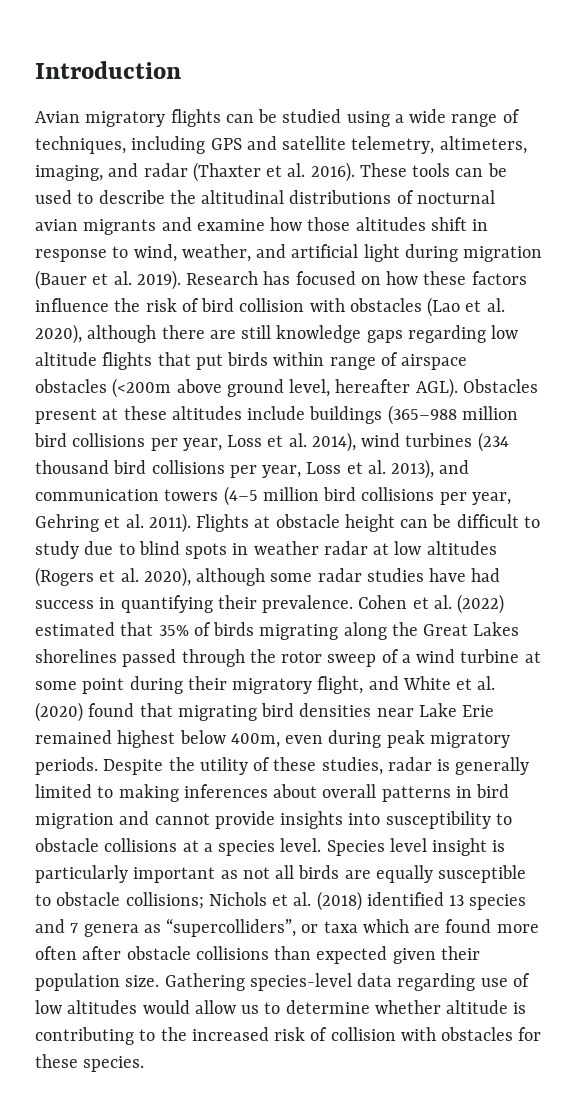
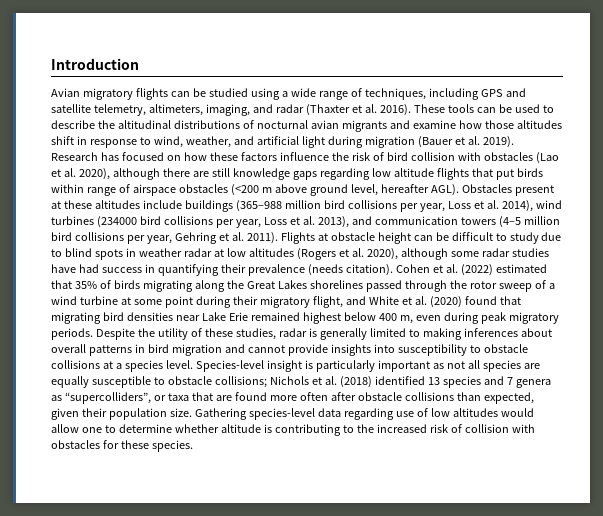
- Research has focused on how these factors influence the risk of bird collision with obstacles (Lao et al. 2020), although there are still knowledge gaps regarding low altitude flights that put birds within range of airspace obstacles (<200m above ground level, hereafter AGL).
+ Research has focused on how these factors influence the risk of bird collision with obstacles (Lao et al. 2020), although there are still knowledge gaps regarding low altitude flights that put birds within range of airspace obstacles (<200 m above ground level, hereafter AGL).
- Obstacles present at these altitudes include buildings (365–988 million bird collisions per year, Loss et al. 2014), wind turbines (234 thousand bird collisions per year, Loss et al. 2013), and communication towers (4–5 million bird collisions per year, Gehring et al. 2011).
+ Obstacles present at these altitudes include buildings (365–988 million bird collisions per year, Loss et al. 2014), wind turbines (234000 bird collisions per year, Loss et al. 2013), and communication towers (4–5 million bird collisions per year, Gehring et al. 2011).
- Flights at obstacle height can be difficult to study due to blind spots in weather radar at low altitudes (Rogers et al. 2020), although some radar studies have had success in quantifying their prevalence.
+ Flights at obstacle height can be difficult to study due to blind spots in weather radar at low altitudes (Rogers et al. 2020), although some radar studies have had success in quantifying their prevalence (needs citation).
- Cohen et al. (2022) estimated that 35% of birds migrating along the Great Lakes shorelines passed through the rotor sweep of a wind turbine at some point during their migratory flight, and White et al. (2020) found that migrating bird densities near Lake Erie remained highest below 400m, even during peak migratory periods.
+ Cohen et al. (2022) estimated that 35% of birds migrating along the Great Lakes shorelines passed through the rotor sweep of a wind turbine at some point during their migratory flight, and White et al. (2020) found that migrating bird densities near Lake Erie remained highest below 400 m, even during peak migratory periods.
- Species level insight is particularly important as not all birds are equally susceptible to obstacle collisions; Nichols et al. (2018) identified 13 species and 7 genera as “supercolliders”, or taxa which are found more often after obstacle collisions than expected given their population size.
+ Species-level insight is particularly important as not all species are equally susceptible to obstacle collisions; Nichols et al. (2018) identified 13 species and 7 genera as “supercolliders”, or taxa that are found more often after obstacle collisions than expected, given their population size.
- Gathering species-level data regarding use of low altitudes would allow us to determine whether altitude is contributing to the increased risk of collision with obstacles for these species.
+ Gathering species-level data regarding use of low altitudes would allow one to determine whether altitude is contributing to the increased risk of collision with obstacles for these species.

